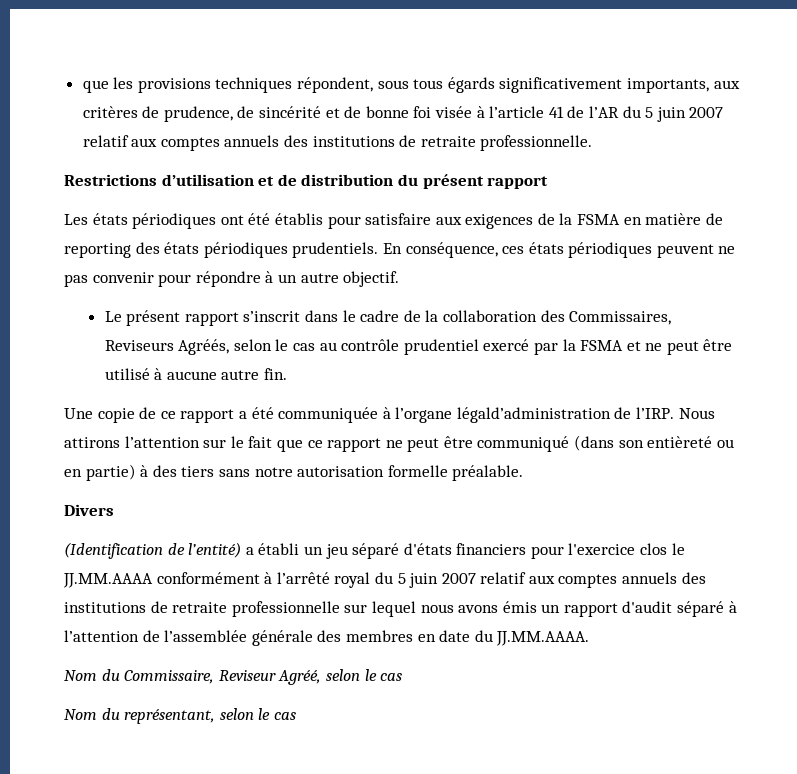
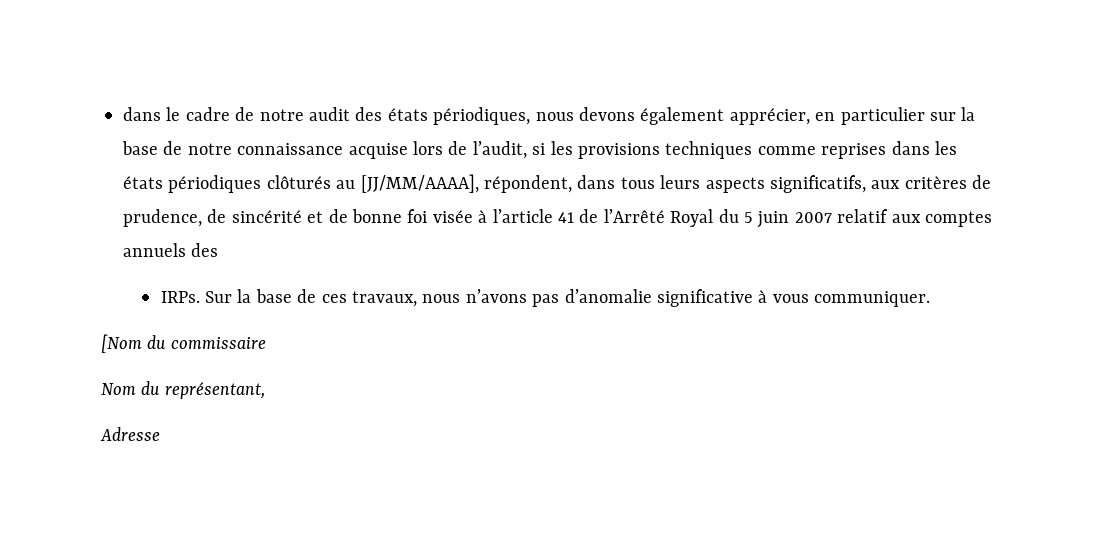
- que les provisions techniques répondent, sous tous égards significativement importants, aux critères de prudence, de sincérité et de bonne foi visée à l’article 41 de l’AR du 5 juin 2007 relatif aux comptes annuels des institutions de retraite professionnelle.
- Restrictions d’utilisation et de distribution du présent rapport
- Les états périodiques ont été établis pour satisfaire aux exigences de la FSMA en matière de reporting des états périodiques prudentiels. En conséquence, ces états périodiques peuvent ne pas convenir pour répondre à un autre objectif.
- Le présent rapport s’inscrit dans le cadre de la collaboration des Commissaires, Reviseurs Agréés, selon le cas au contrôle prudentiel exercé par la FSMA et ne peut être utilisé à aucune autre fin.
- Une copie de ce rapport a été communiquée à l’organe légald’administration de l’IRP. Nous attirons l’attention sur le fait que ce rapport ne peut être communiqué (dans son entièreté ou en partie) à des tiers sans notre autorisation formelle préalable.
- Divers
- (Identification de l’entité) a établi un jeu séparé d'états financiers pour l'exercice clos le JJ.MM.AAAA conformément à l’arrêté royal du 5 juin 2007 relatif aux comptes annuels des institutions de retraite professionnelle sur lequel nous avons émis un rapport d'audit séparé à l’attention de l’assemblée générale des membres en date du JJ.MM.AAAA.
- Nom du Commissaire, Reviseur Agréé, selon le cas
+ dans le cadre de notre audit des états périodiques, nous devons également apprécier, en particulier sur la base de notre connaissance acquise lors de l’audit, si les provisions techniques comme reprises dans les états périodiques clôturés au [JJ/MM/AAAA], répondent, dans tous leurs aspects significatifs, aux critères de prudence, de sincérité et de bonne foi visée à l’article 41 de l’Arrêté Royal du 5 juin 2007 relatif aux comptes annuels des
+ IRPs. Sur la base de ces travaux, nous n’avons pas d’anomalie significative à vous communiquer.
+ [Nom du commissaire
- Nom du représentant, selon le cas
+ Nom du représentant,
+ Adresse

